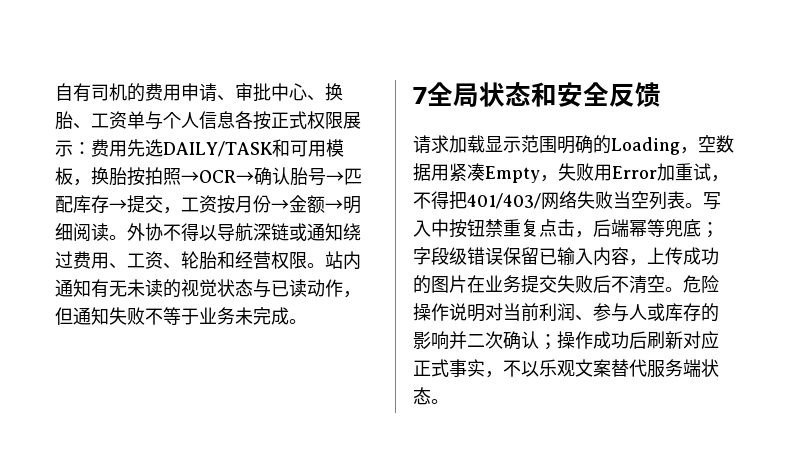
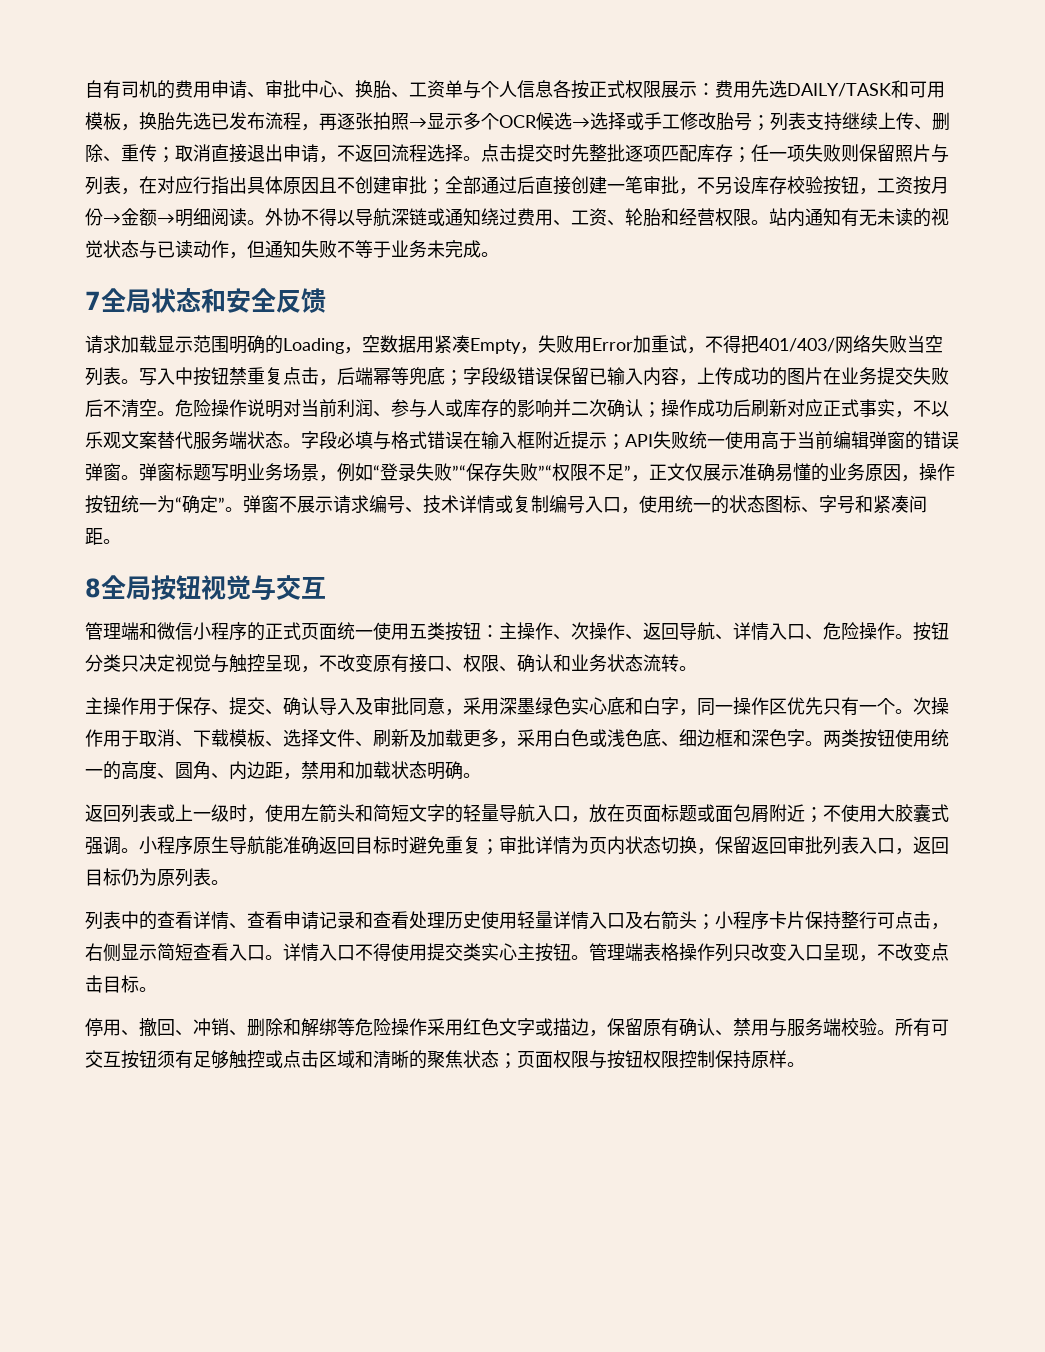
- 自有司机的费用申请、审批中心、换胎、工资单与个人信息各按正式权限展示：费用先选DAILY/TASK和可用模板，换胎按拍照→OCR→确认胎号→匹配库存→提交，工资按月份→金额→明细阅读。
+ 自有司机的费用申请、审批中心、换胎、工资单与个人信息各按正式权限展示：费用先选DAILY/TASK和可用模板，换胎先选已发布流程，再逐张拍照→显示多个OCR候选→选择或手工修改胎号；列表支持继续上传、删除、重传；取消直接退出申请，不返回流程选择。点击提交时先整批逐项匹配库存；任一项失败则保留照片与列表，在对应行指出具体原因且不创建审批；全部通过后直接创建一笔审批，不另设库存校验按钮，工资按月份→金额→明细阅读。
+ 字段必填与格式错误在输入框附近提示；API失败统一使用高于当前编辑弹窗的错误弹窗。弹窗标题写明业务场景，例如“登录失败”“保存失败”“权限不足”，正文仅展示准确易懂的业务原因，操作按钮统一为“确定”。弹窗不展示请求编号、技术详情或复制编号入口，使用统一的状态图标、字号和紧凑间距。
+ 8全局按钮视觉与交互
+ 管理端和微信小程序的正式页面统一使用五类按钮：主操作、次操作、返回导航、详情入口、危险操作。按钮分类只决定视觉与触控呈现，不改变原有接口、权限、确认和业务状态流转。
+ 主操作用于保存、提交、确认导入及审批同意，采用深墨绿色实心底和白字，同一操作区优先只有一个。次操作用于取消、下载模板、选择文件、刷新及加载更多，采用白色或浅色底、细边框和深色字。两类按钮使用统一的高度、圆角、内边距，禁用和加载状态明确。
+ 返回列表或上一级时，使用左箭头和简短文字的轻量导航入口，放在页面标题或面包屑附近；不使用大胶囊式强调。小程序原生导航能准确返回目标时避免重复；审批详情为页内状态切换，保留返回审批列表入口，返回目标仍为原列表。
+ 列表中的查看详情、查看申请记录和查看处理历史使用轻量详情入口及右箭头；小程序卡片保持整行可点击，右侧显示简短查看入口。详情入口不得使用提交类实心主按钮。管理端表格操作列只改变入口呈现，不改变点击目标。
+ 停用、撤回、冲销、删除和解绑等危险操作采用红色文字或描边，保留原有确认、禁用与服务端校验。所有可交互按钮须有足够触控或点击区域和清晰的聚焦状态；页面权限与按钮权限控制保持原样。

